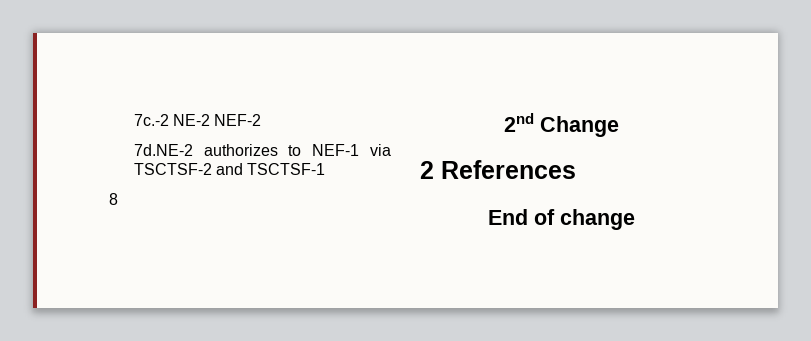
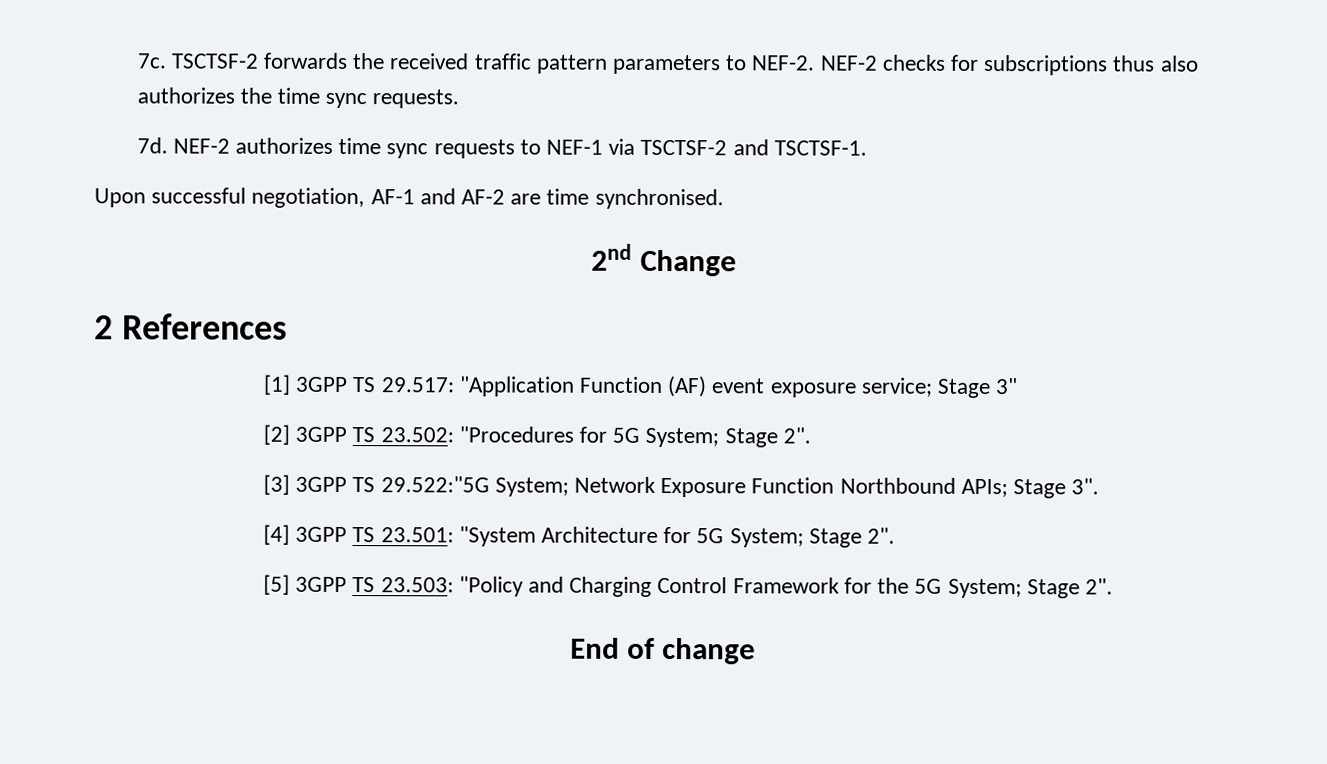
- 7c.-2 NE-2 NEF-2
- 7d.NE-2 authorizes to NEF-1 via TSCTSF-2 and TSCTSF-1
- 8
+ 7c. TSCTSF-2 forwards the received traffic pattern parameters to NEF-2. NEF-2 checks for subscriptions thus also authorizes the time sync requests.
+ 7d. NEF-2 authorizes time sync requests to NEF-1 via TSCTSF-2 and TSCTSF-1.
+ Upon successful negotiation, AF-1 and AF-2 are time synchronised.
  2nd Change
  2 References
+ [1] 3GPP TS 29.517: "Application Function (AF) event exposure service; Stage 3"
+ [2] 3GPP TS 23.502: "Procedures for 5G System; Stage 2".
+ [3] 3GPP TS 29.522:"5G System; Network Exposure Function Northbound APIs; Stage 3".
+ [4] 3GPP TS 23.501: "System Architecture for 5G System; Stage 2".
+ [5] 3GPP TS 23.503: "Policy and Charging Control Framework for the 5G System; Stage 2".

